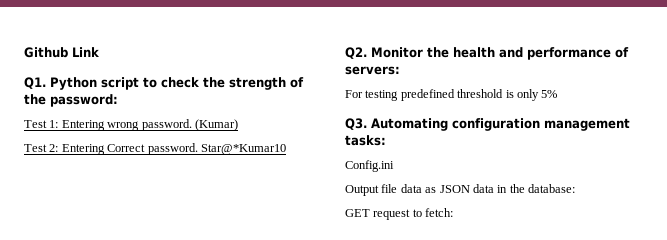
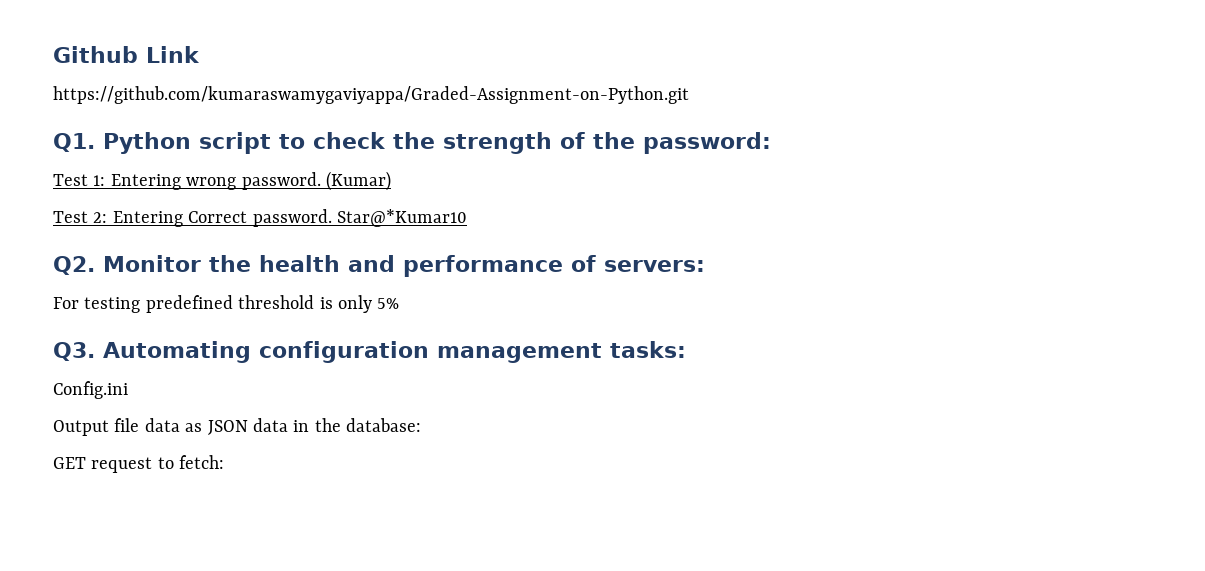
+ https://github.com/kumaraswamygaviyappa/Graded-Assignment-on-Python.git

